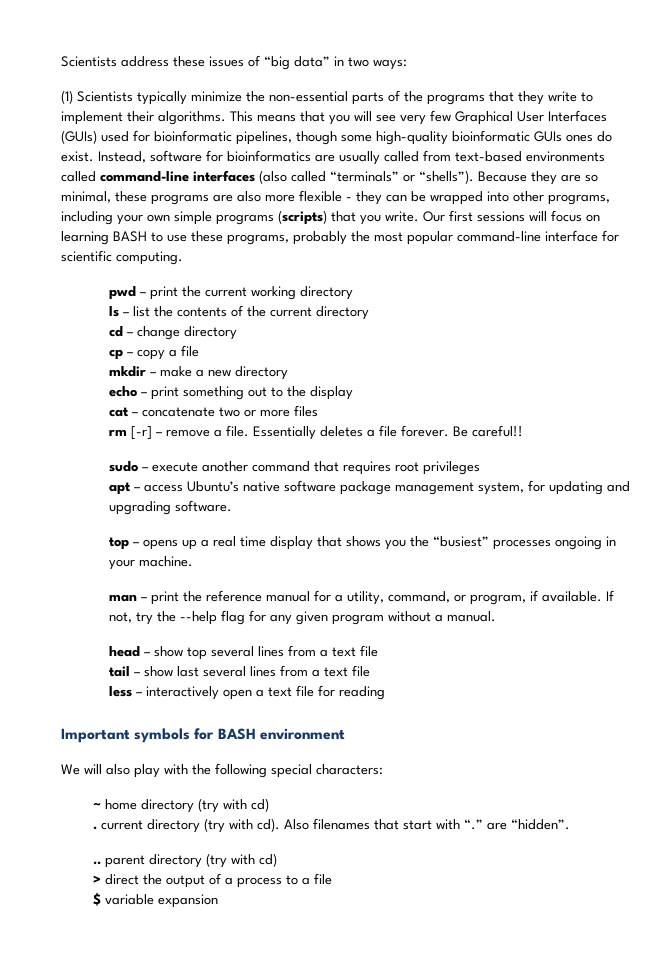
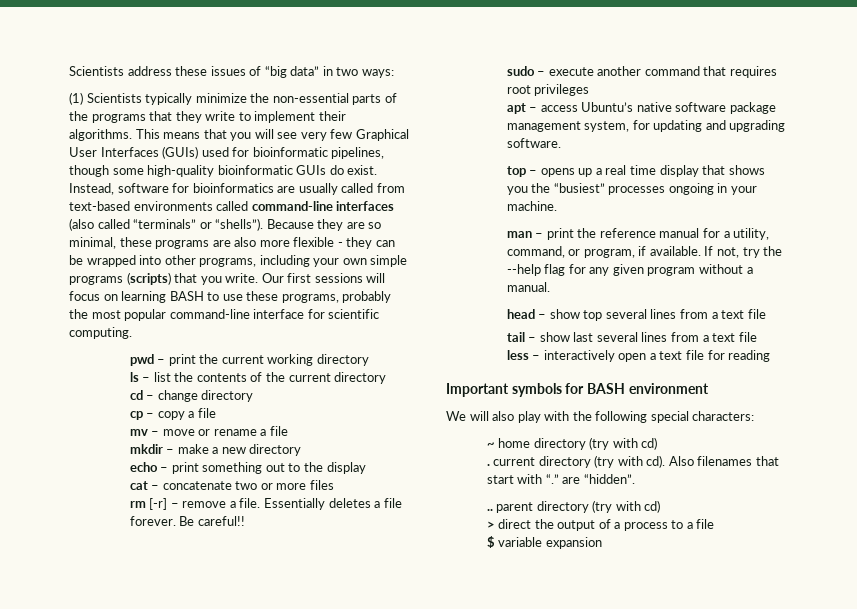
- This means that you will see very few Graphical User Interfaces (GUIs) used for bioinformatic pipelines, though some high-quality bioinformatic GUIs ones do exist.
+ This means that you will see very few Graphical User Interfaces (GUIs) used for bioinformatic pipelines, though some high-quality bioinformatic GUIs do exist.
+ mv – move or rename a file

